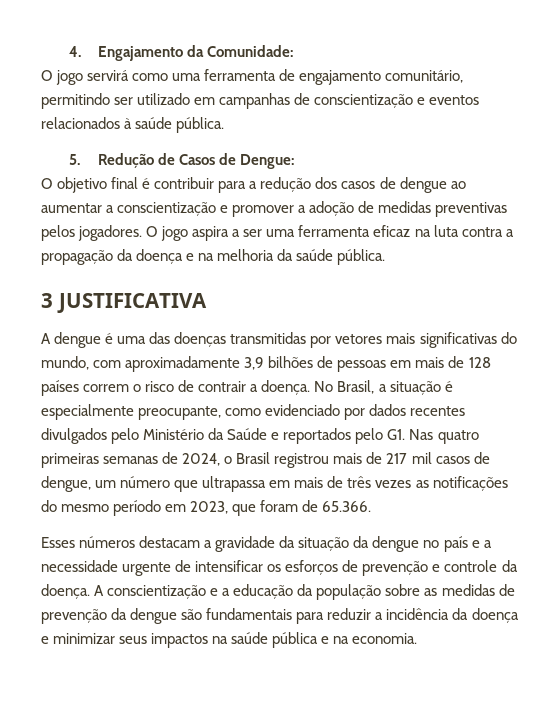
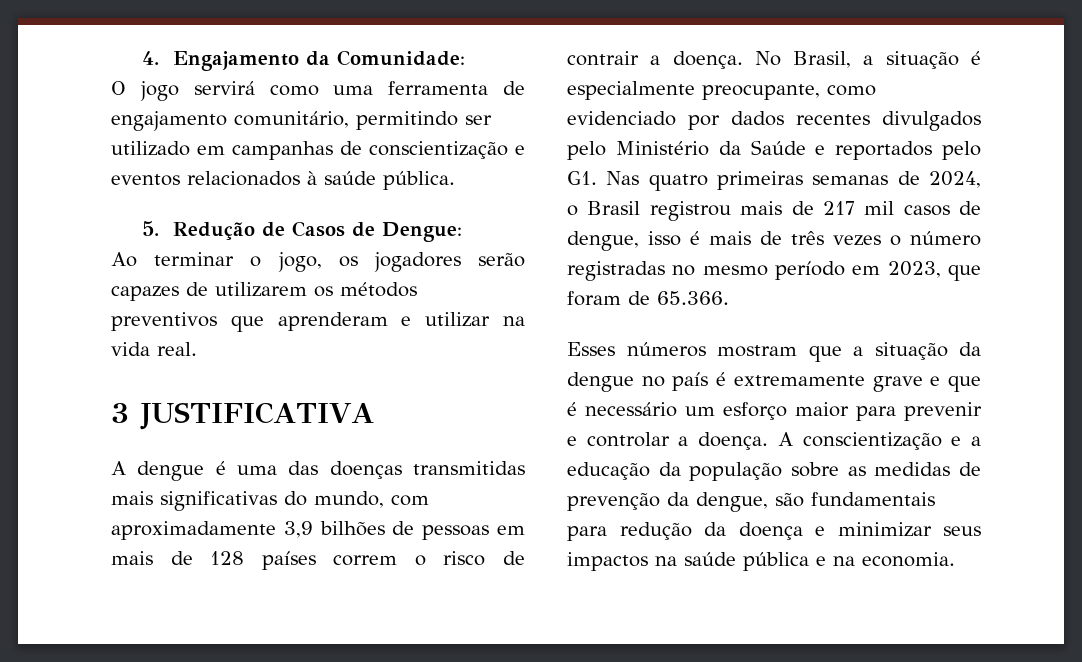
- O objetivo final é contribuir para a redução dos casos de dengue ao aumentar a conscientização e promover a adoção de medidas preventivas pelos jogadores. O jogo aspira a ser uma ferramenta eficaz na luta contra a propagação da doença e na melhoria da saúde pública.
+ Ao terminar o jogo, os jogadores serão capazes de utilizarem os métodos preventivos que aprenderam e utilizar na vida real.
- A dengue é uma das doenças transmitidas por vetores mais significativas do mundo, com aproximadamente 3,9 bilhões de pessoas em mais de 128 países correm o risco de contrair a doença.
+ A dengue é uma das doenças transmitidas mais significativas do mundo, com aproximadamente 3,9 bilhões de pessoas em mais de 128 países correm o risco de contrair a doença.
- No Brasil, a situação é especialmente preocupante, como evidenciado por dados recentes divulgados pelo Ministério da Saúde e reportados pelo G1. Nas quatro primeiras semanas de 2024, o Brasil registrou mais de 217 mil casos de dengue, um número que ultrapassa em mais de três vezes as notificações do mesmo período em 2023, que foram de 65.366.
+ No Brasil, a situação é especialmente preocupante, como evidenciado por dados recentes divulgados pelo Ministério da Saúde e reportados pelo G1. Nas quatro primeiras semanas de 2024, o Brasil registrou mais de 217 mil casos de dengue, isso é mais de três vezes o número registradas no mesmo período em 2023, que foram de 65.366.
- Esses números destacam a gravidade da situação da dengue no país e a necessidade urgente de intensificar os esforços de prevenção e controle da doença.
+ Esses números mostram que a situação da dengue no país é extremamente grave e que é necessário um esforço maior para prevenir e controlar a doença.
- A conscientização e a educação da população sobre as medidas de prevenção da dengue são fundamentais para reduzir a incidência da doença e minimizar seus impactos na saúde pública e na economia.
+ A conscientização e a educação da população sobre as medidas de prevenção da dengue, são fundamentais para redução da doença e minimizar seus impactos na saúde pública e na economia.

